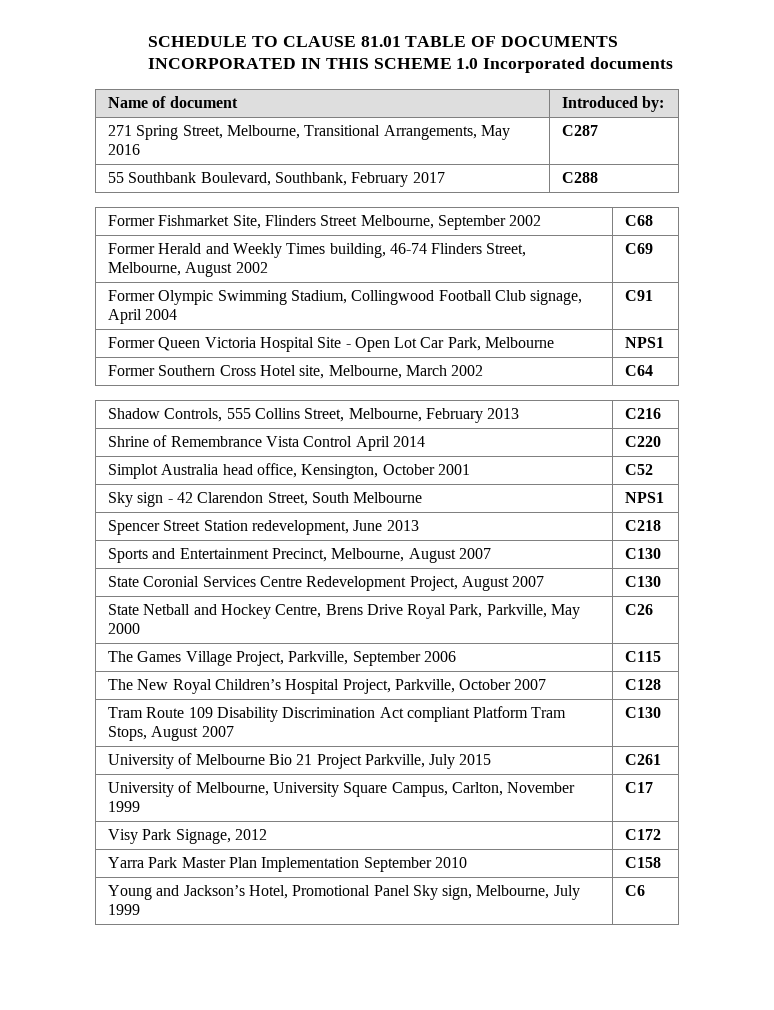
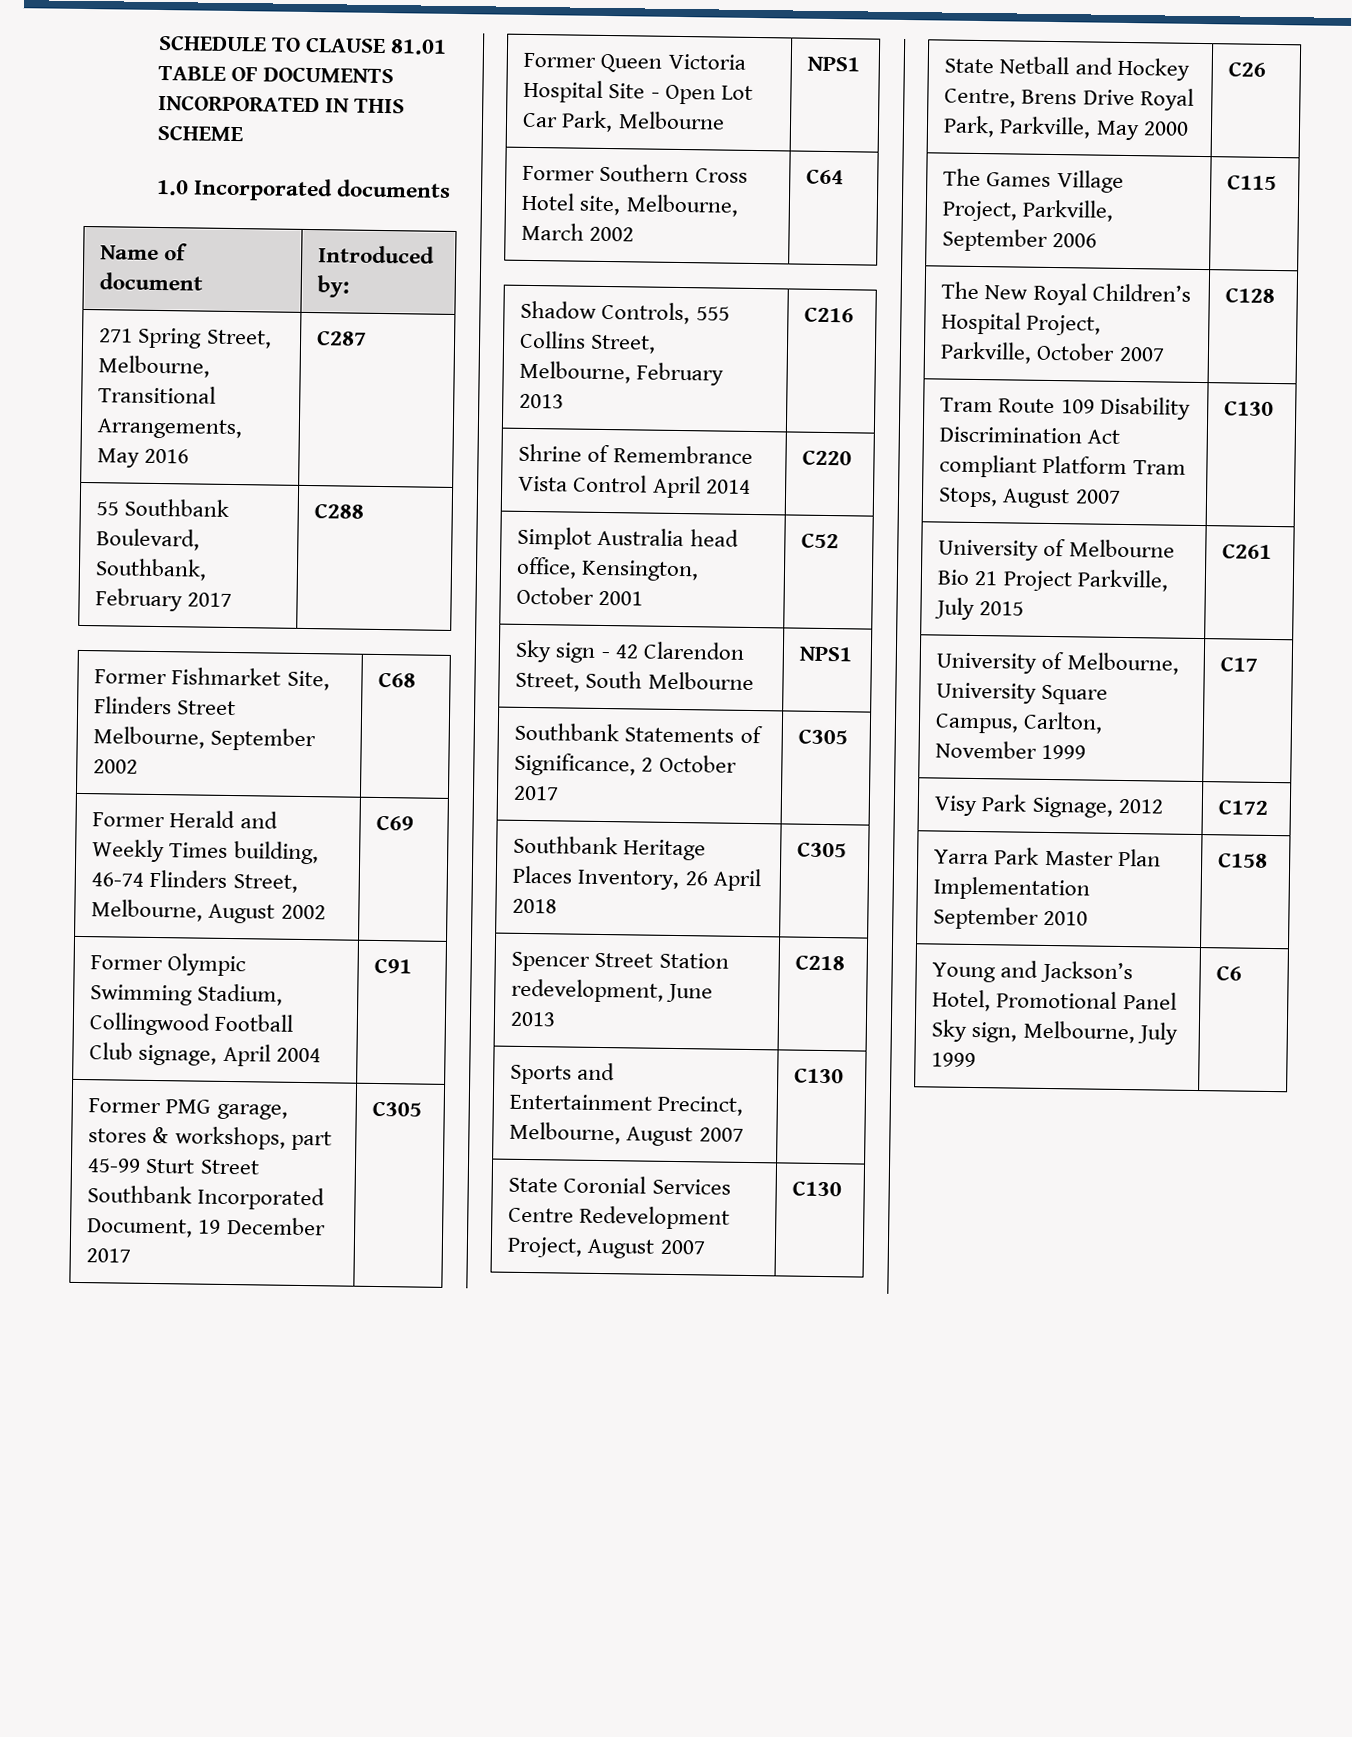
- SCHEDULE TO CLAUSE 81.01 TABLE OF DOCUMENTS INCORPORATED IN THIS SCHEME 1.0 Incorporated documents
+ SCHEDULE TO CLAUSE 81.01 TABLE OF DOCUMENTS INCORPORATED IN THIS SCHEME
+ 1.0 Incorporated documents
+ Former PMG garage, stores & workshops, part 45-99 Sturt Street Southbank Incorporated Document, 19 December 2017 | C305
+ Southbank Statements of Significance, 2 October 2017 | C305
+ Southbank Heritage Places Inventory, 26 April 2018 | C305

